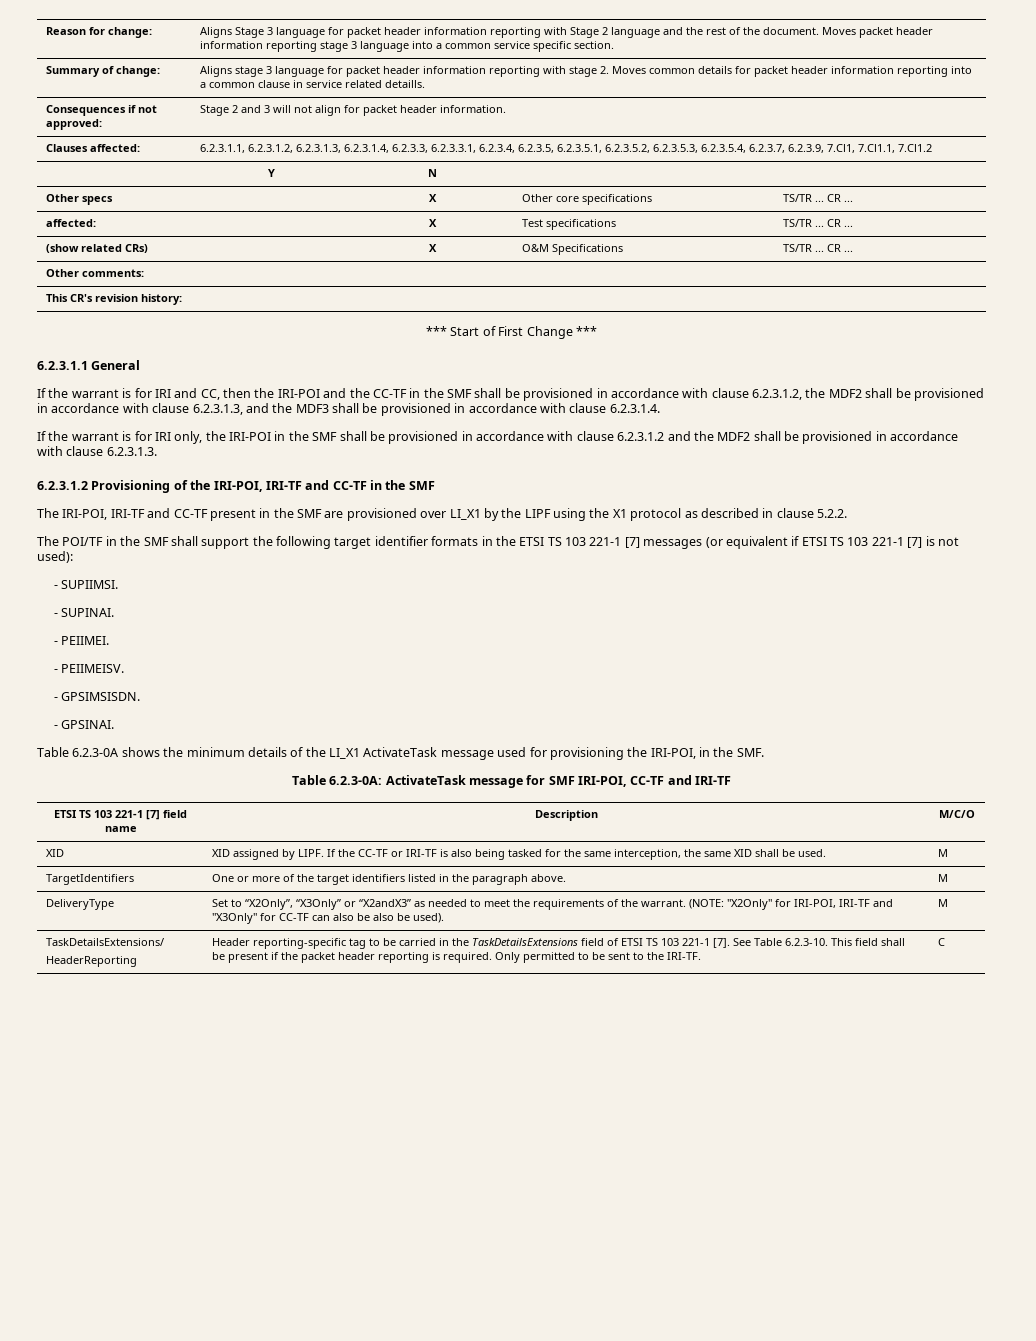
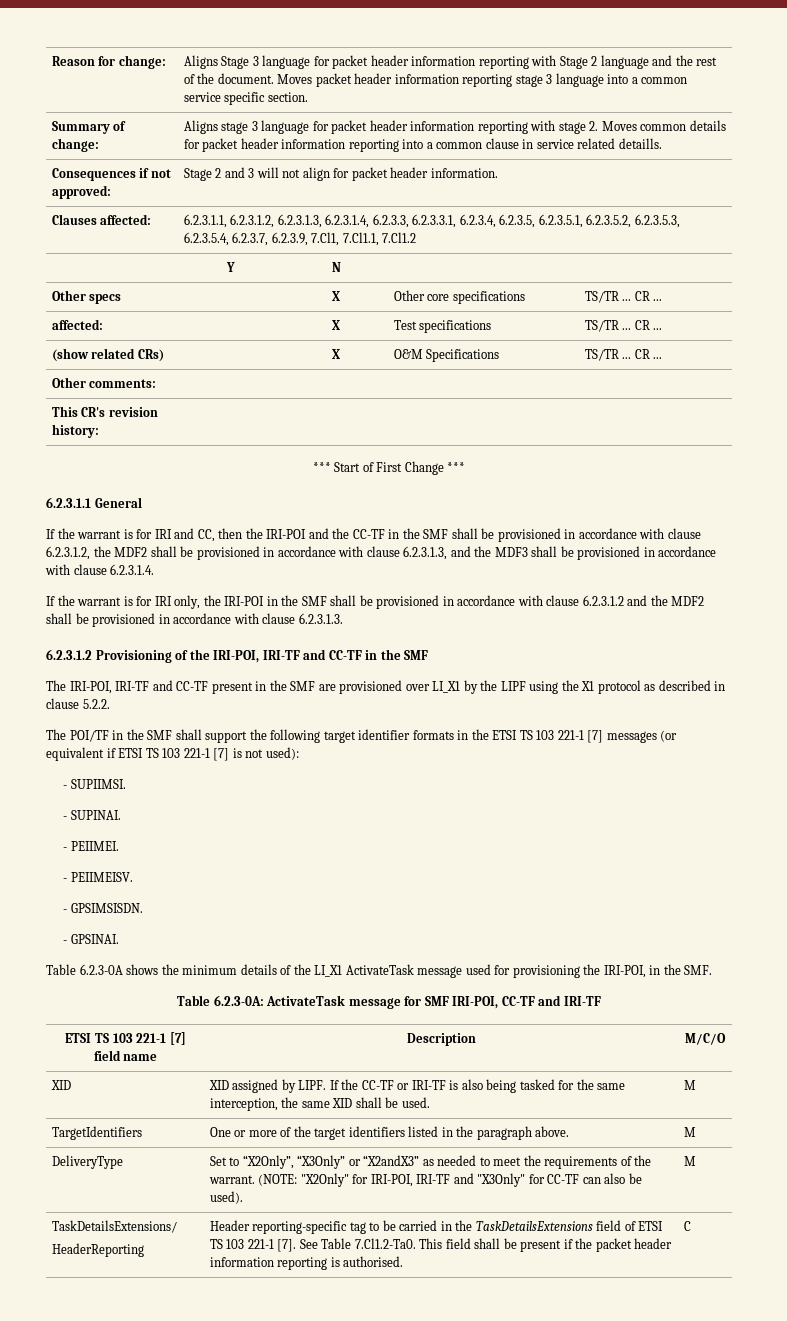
- DeliveryType | Set to “X2Only”, “X3Only” or “X2andX3” as needed to meet the requirements of the warrant. (NOTE: "X2Only" for IRI-POI, IRI-TF and "X3Only" for CC-TF can also be also be used). | M
+ DeliveryType | Set to “X2Only”, “X3Only” or “X2andX3” as needed to meet the requirements of the warrant. (NOTE: "X2Only" for IRI-POI, IRI-TF and "X3Only" for CC-TF can also be used). | M
- See Table 6.2.3-10. This field shall be present if the packet header reporting is required. Only permitted to be sent to the IRI-TF.
+ See Table 7.Cl1.2-Ta0. This field shall be present if the packet header information reporting is authorised.

